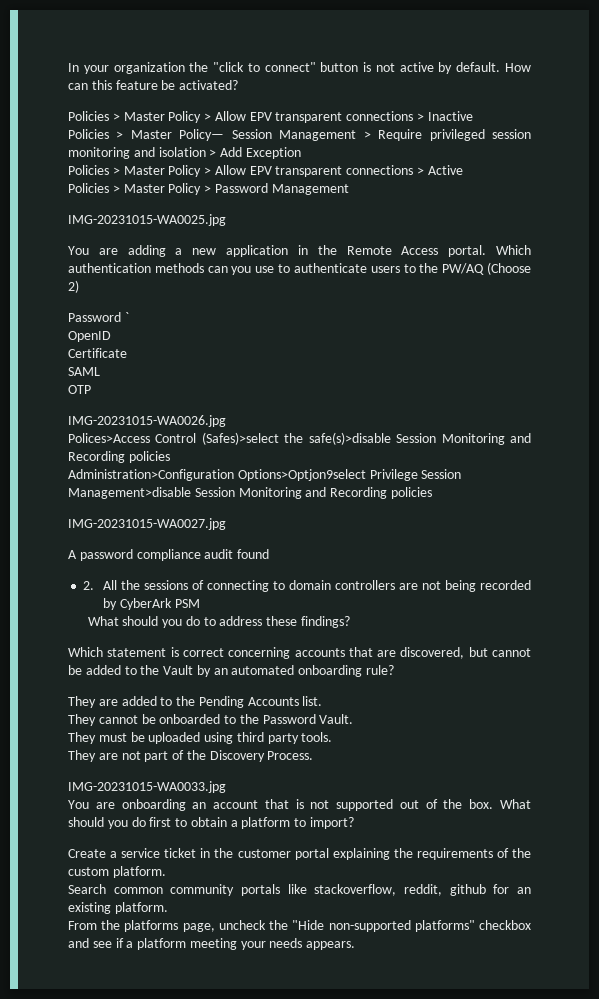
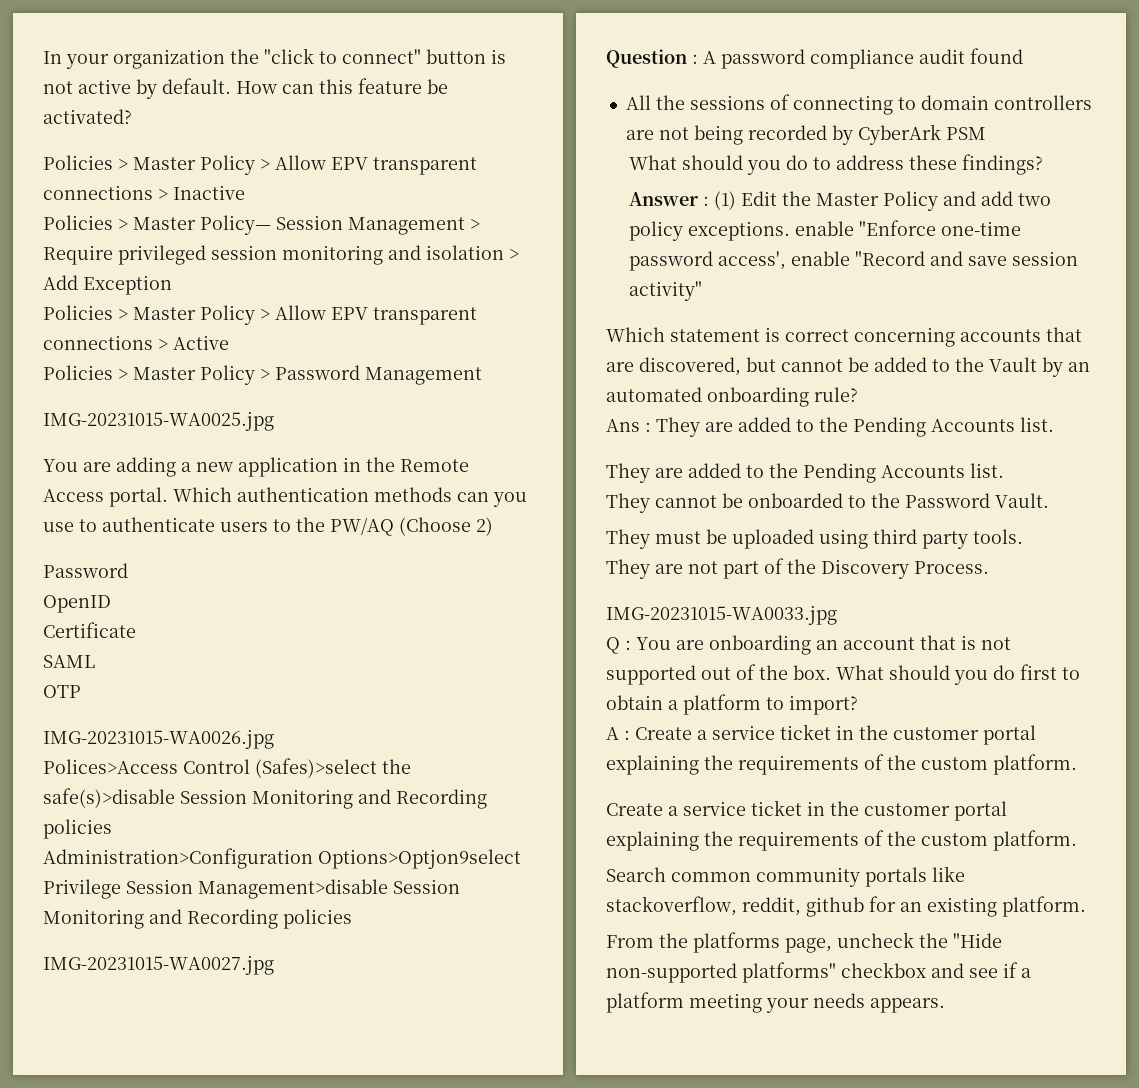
  Which authentication methods can you use to authenticate users to the PW/AQ (Choose 2)
- Password `
+ Password
- A password compliance audit found
+ Question : A password compliance audit found
- 2. All the sessions of connecting to domain controllers are not being recorded by CyberArk PSM
+ All the sessions of connecting to domain controllers are not being recorded by CyberArk PSM
+ Answer : (1) Edit the Master Policy and add two policy exceptions. enable "Enforce one-time password access', enable "Record and save session activity"
+ Ans : They are added to the Pending Accounts list.
- You are onboarding an account that is not supported out of the box.
+ Q : You are onboarding an account that is not supported out of the box.
+ A : Create a service ticket in the customer portal explaining the requirements of the custom platform.

